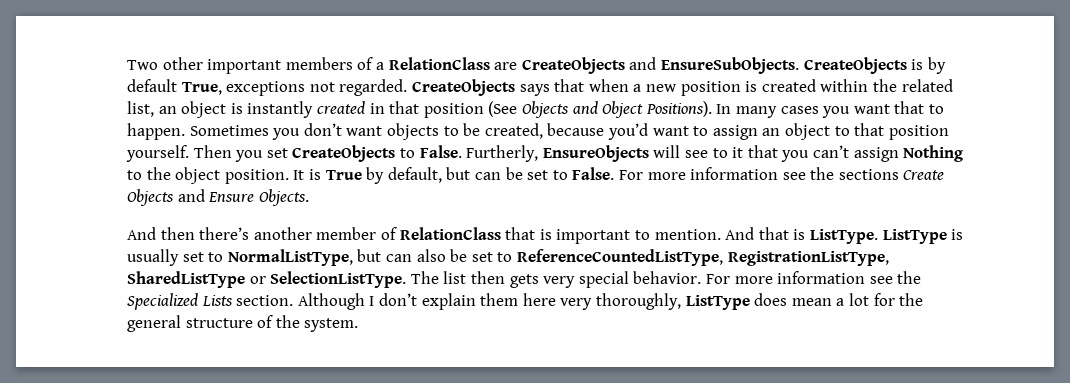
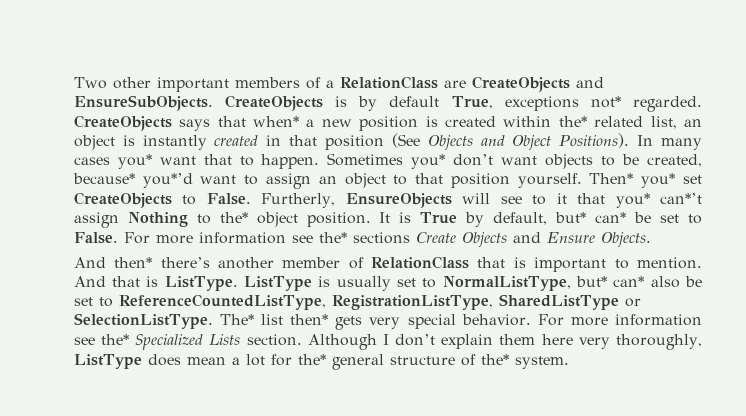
- CreateObjects is by default True, exceptions not regarded.
+ CreateObjects is by default True, exceptions not* regarded.
- CreateObjects says that when a new position is created within the related list, an object is instantly created in that position (See Objects and Object Positions).
+ CreateObjects says that when* a new position is created within the* related list, an object is instantly created in that position (See Objects and Object Positions).
- In many cases you want that to happen.
+ In many cases you* want that to happen.
- Sometimes you don’t want objects to be created, because you’d want to assign an object to that position yourself.
+ Sometimes you* don’t want objects to be created, because* you*’d want to assign an object to that position yourself.
- Then you set CreateObjects to False.
+ Then* you* set CreateObjects to False.
- Furtherly, EnsureObjects will see to it that you can’t assign Nothing to the object position.
+ Furtherly, EnsureObjects will see to it that you* can*’t assign Nothing to the* object position.
- It is True by default, but can be set to False.
+ It is True by default, but* can* be set to False.
- For more information see the sections Create Objects and Ensure Objects.
+ For more information see the* sections Create Objects and Ensure Objects.
- And then there’s another member of RelationClass that is important to mention.
+ And then* there’s another member of RelationClass that is important to mention.
- ListType is usually set to NormalListType, but can also be set to ReferenceCountedListType, RegistrationListType, SharedListType or SelectionListType.
+ ListType is usually set to NormalListType, but* can* also be set to ReferenceCountedListType, RegistrationListType, SharedListType or SelectionListType.
- The list then gets very special behavior.
+ The* list then* gets very special behavior.
- For more information see the Specialized Lists section.
+ For more information see the* Specialized Lists section.
- Although I don’t explain them here very thoroughly, ListType does mean a lot for the general structure of the system.
+ Although I don’t explain them here very thoroughly, ListType does mean a lot for the* general structure of the* system.

